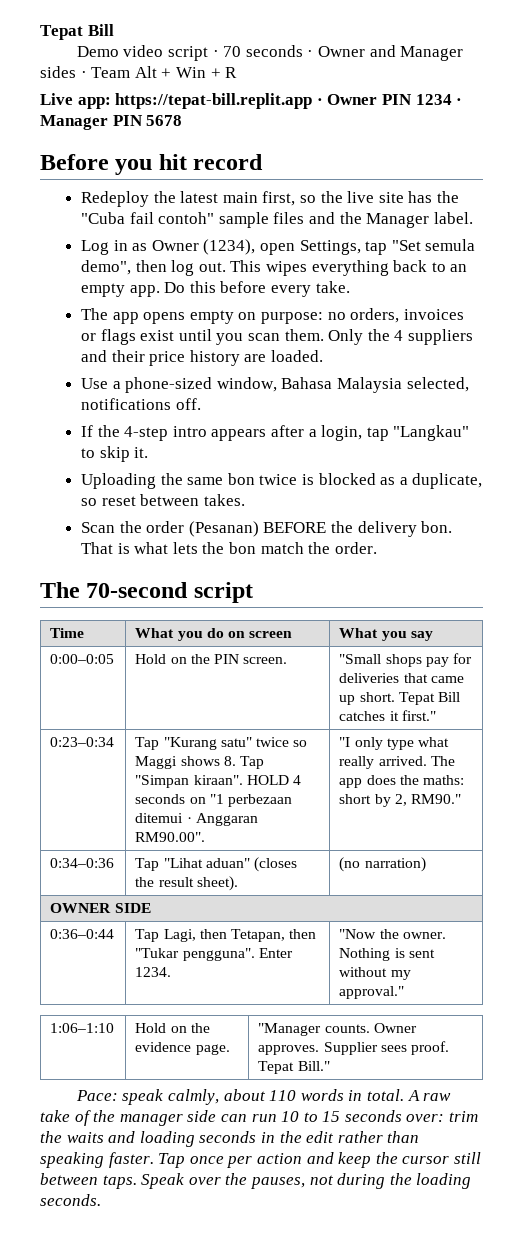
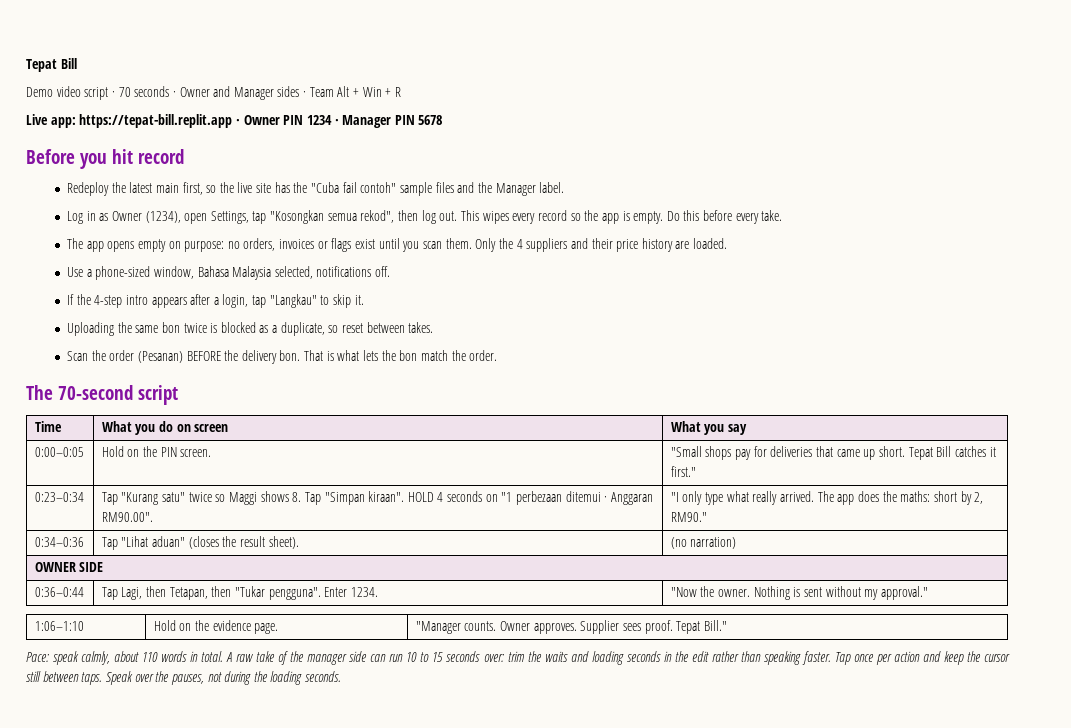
- Log in as Owner (1234), open Settings, tap "Set semula demo", then log out.
+ Log in as Owner (1234), open Settings, tap "Kosongkan semua rekod", then log out.
- This wipes everything back to an empty app.
+ This wipes every record so the app is empty.

